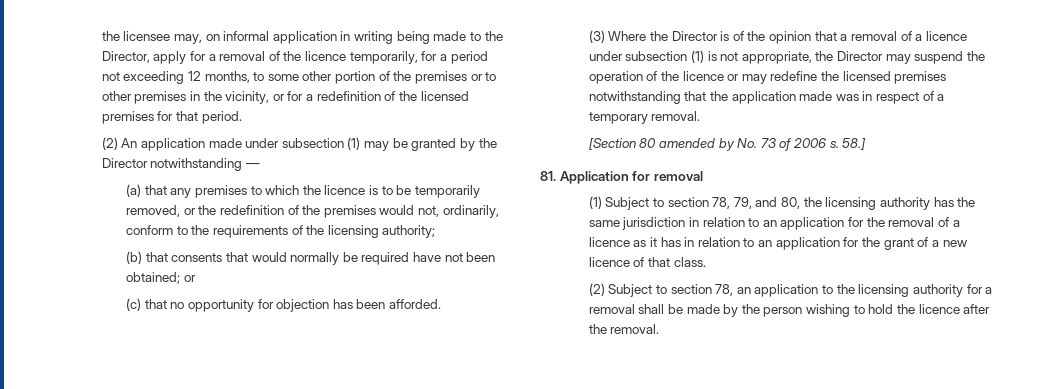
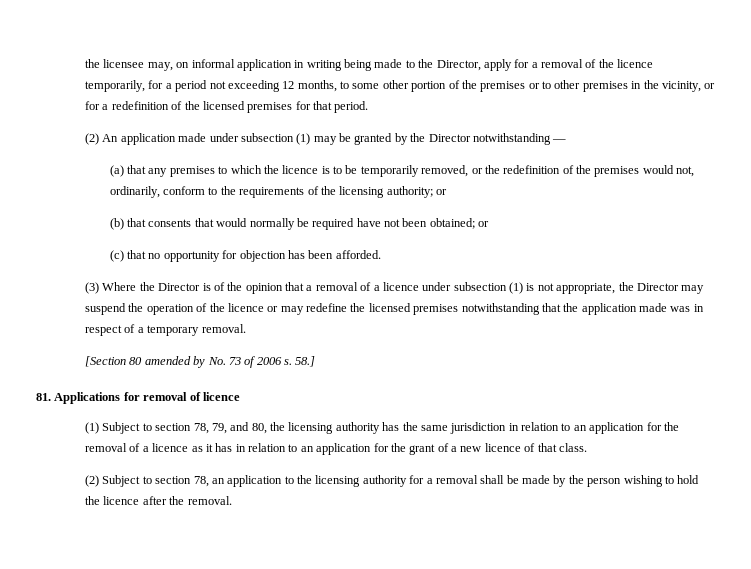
- (a) that any premises to which the licence is to be temporarily removed, or the redefinition of the premises would not, ordinarily, conform to the requirements of the licensing authority;
+ (a) that any premises to which the licence is to be temporarily removed, or the redefinition of the premises would not, ordinarily, conform to the requirements of the licensing authority; or
- 81. Application for removal
+ 81. Applications for removal of licence

